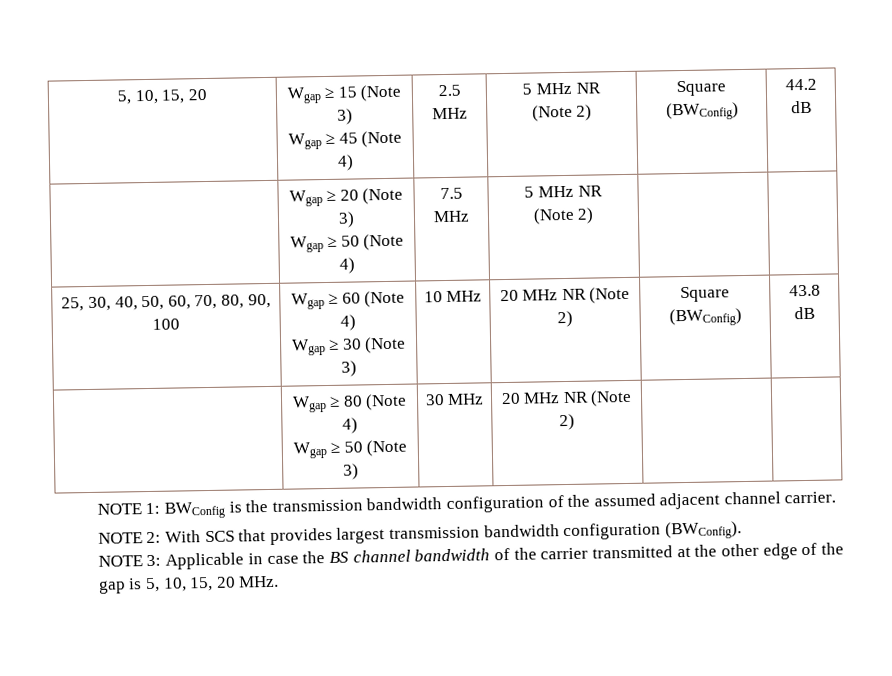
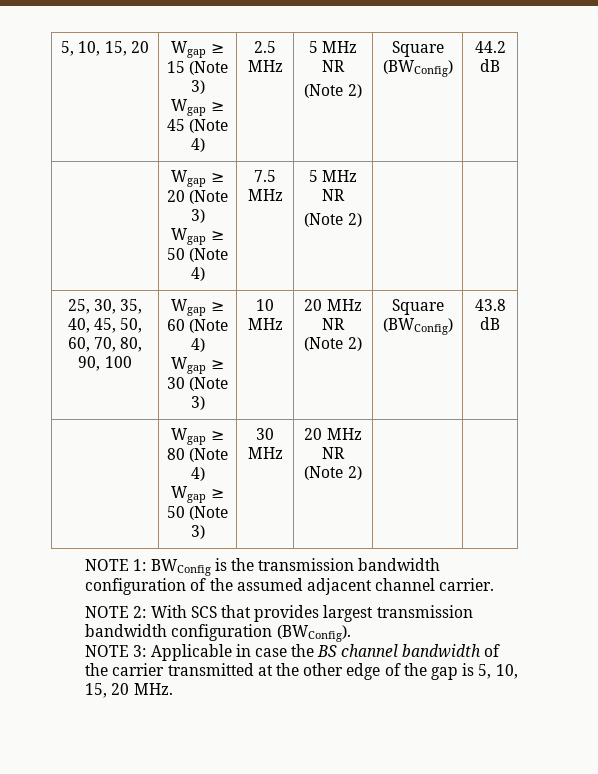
- 25, 30, 40, 50, 60, 70, 80, 90, 100 | Wgap ≥ 60 (Note 4)
+ 25, 30, 35, 40, 45, 50, 60, 70, 80, 90, 100 | Wgap ≥ 60 (Note 4)

